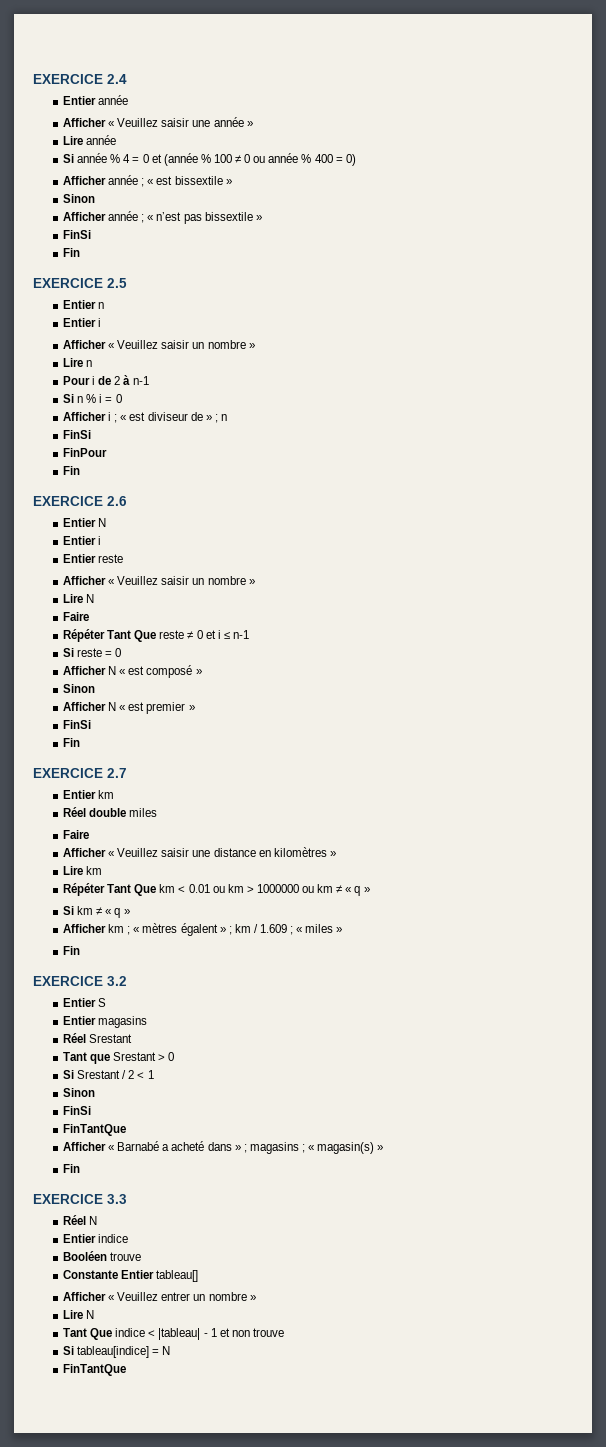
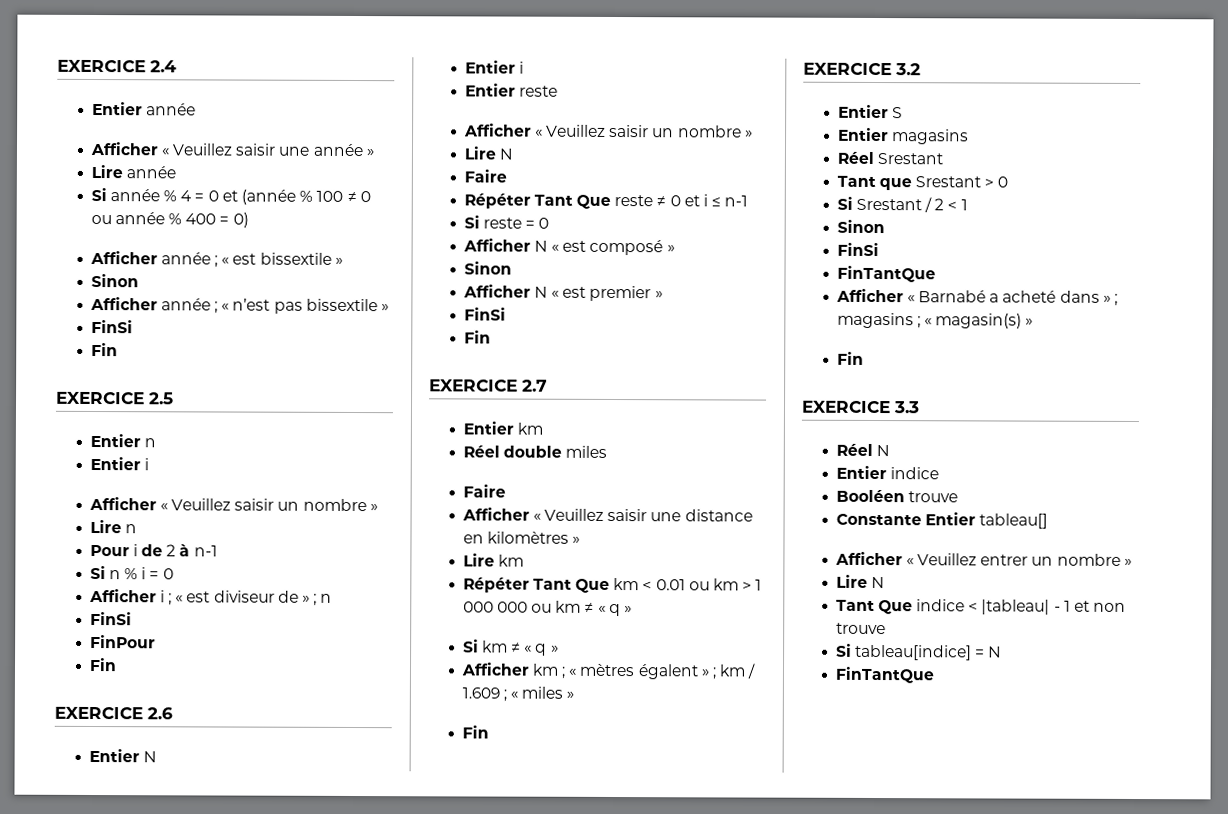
- Répéter Tant Que km < 0.01 ou km > 1000000 ou km ≠ « q »
+ Répéter Tant Que km < 0.01 ou km > 1 000 000 ou km ≠ « q »

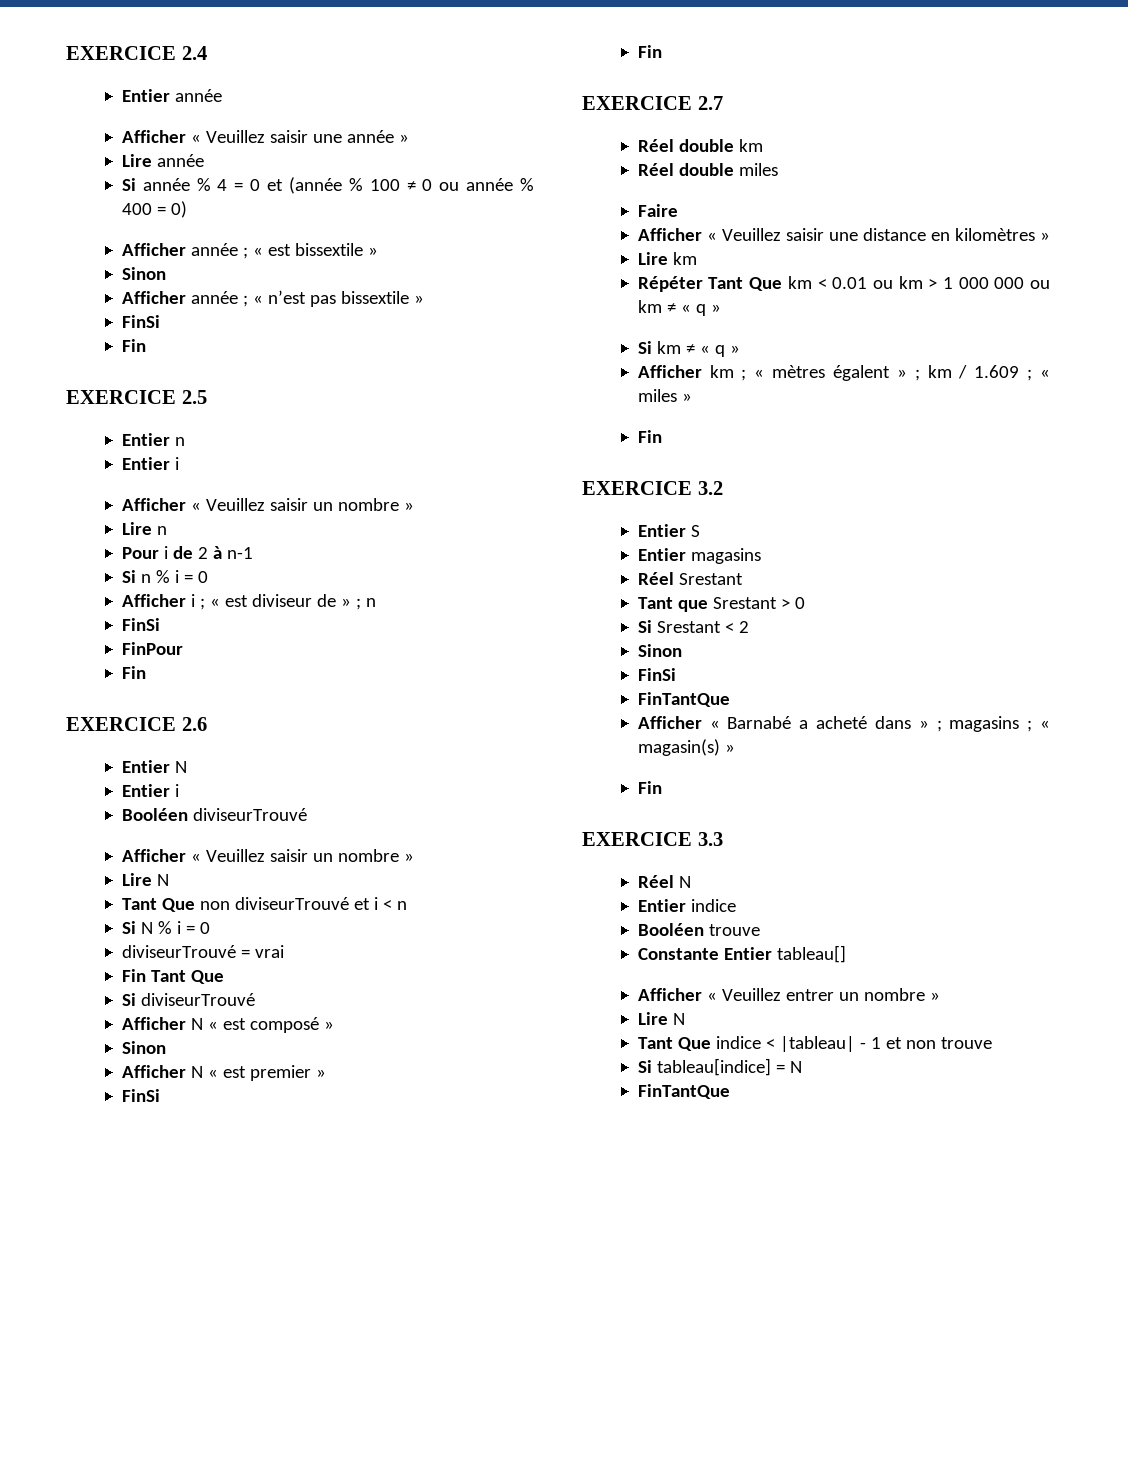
- Entier reste
+ Booléen diviseurTrouvé
  Afficher « Veuillez saisir un nombre »
  Lire N
- Faire
- Répéter Tant Que reste ≠ 0 et i ≤ n-1
- Si reste = 0
+ Tant Que non diviseurTrouvé et i < n
+ Si N % i = 0
+ diviseurTrouvé = vrai
+ Fin Tant Que
+ Si diviseurTrouvé
- Entier km
+ Réel double km
- Si Srestant / 2 < 1
+ Si Srestant < 2

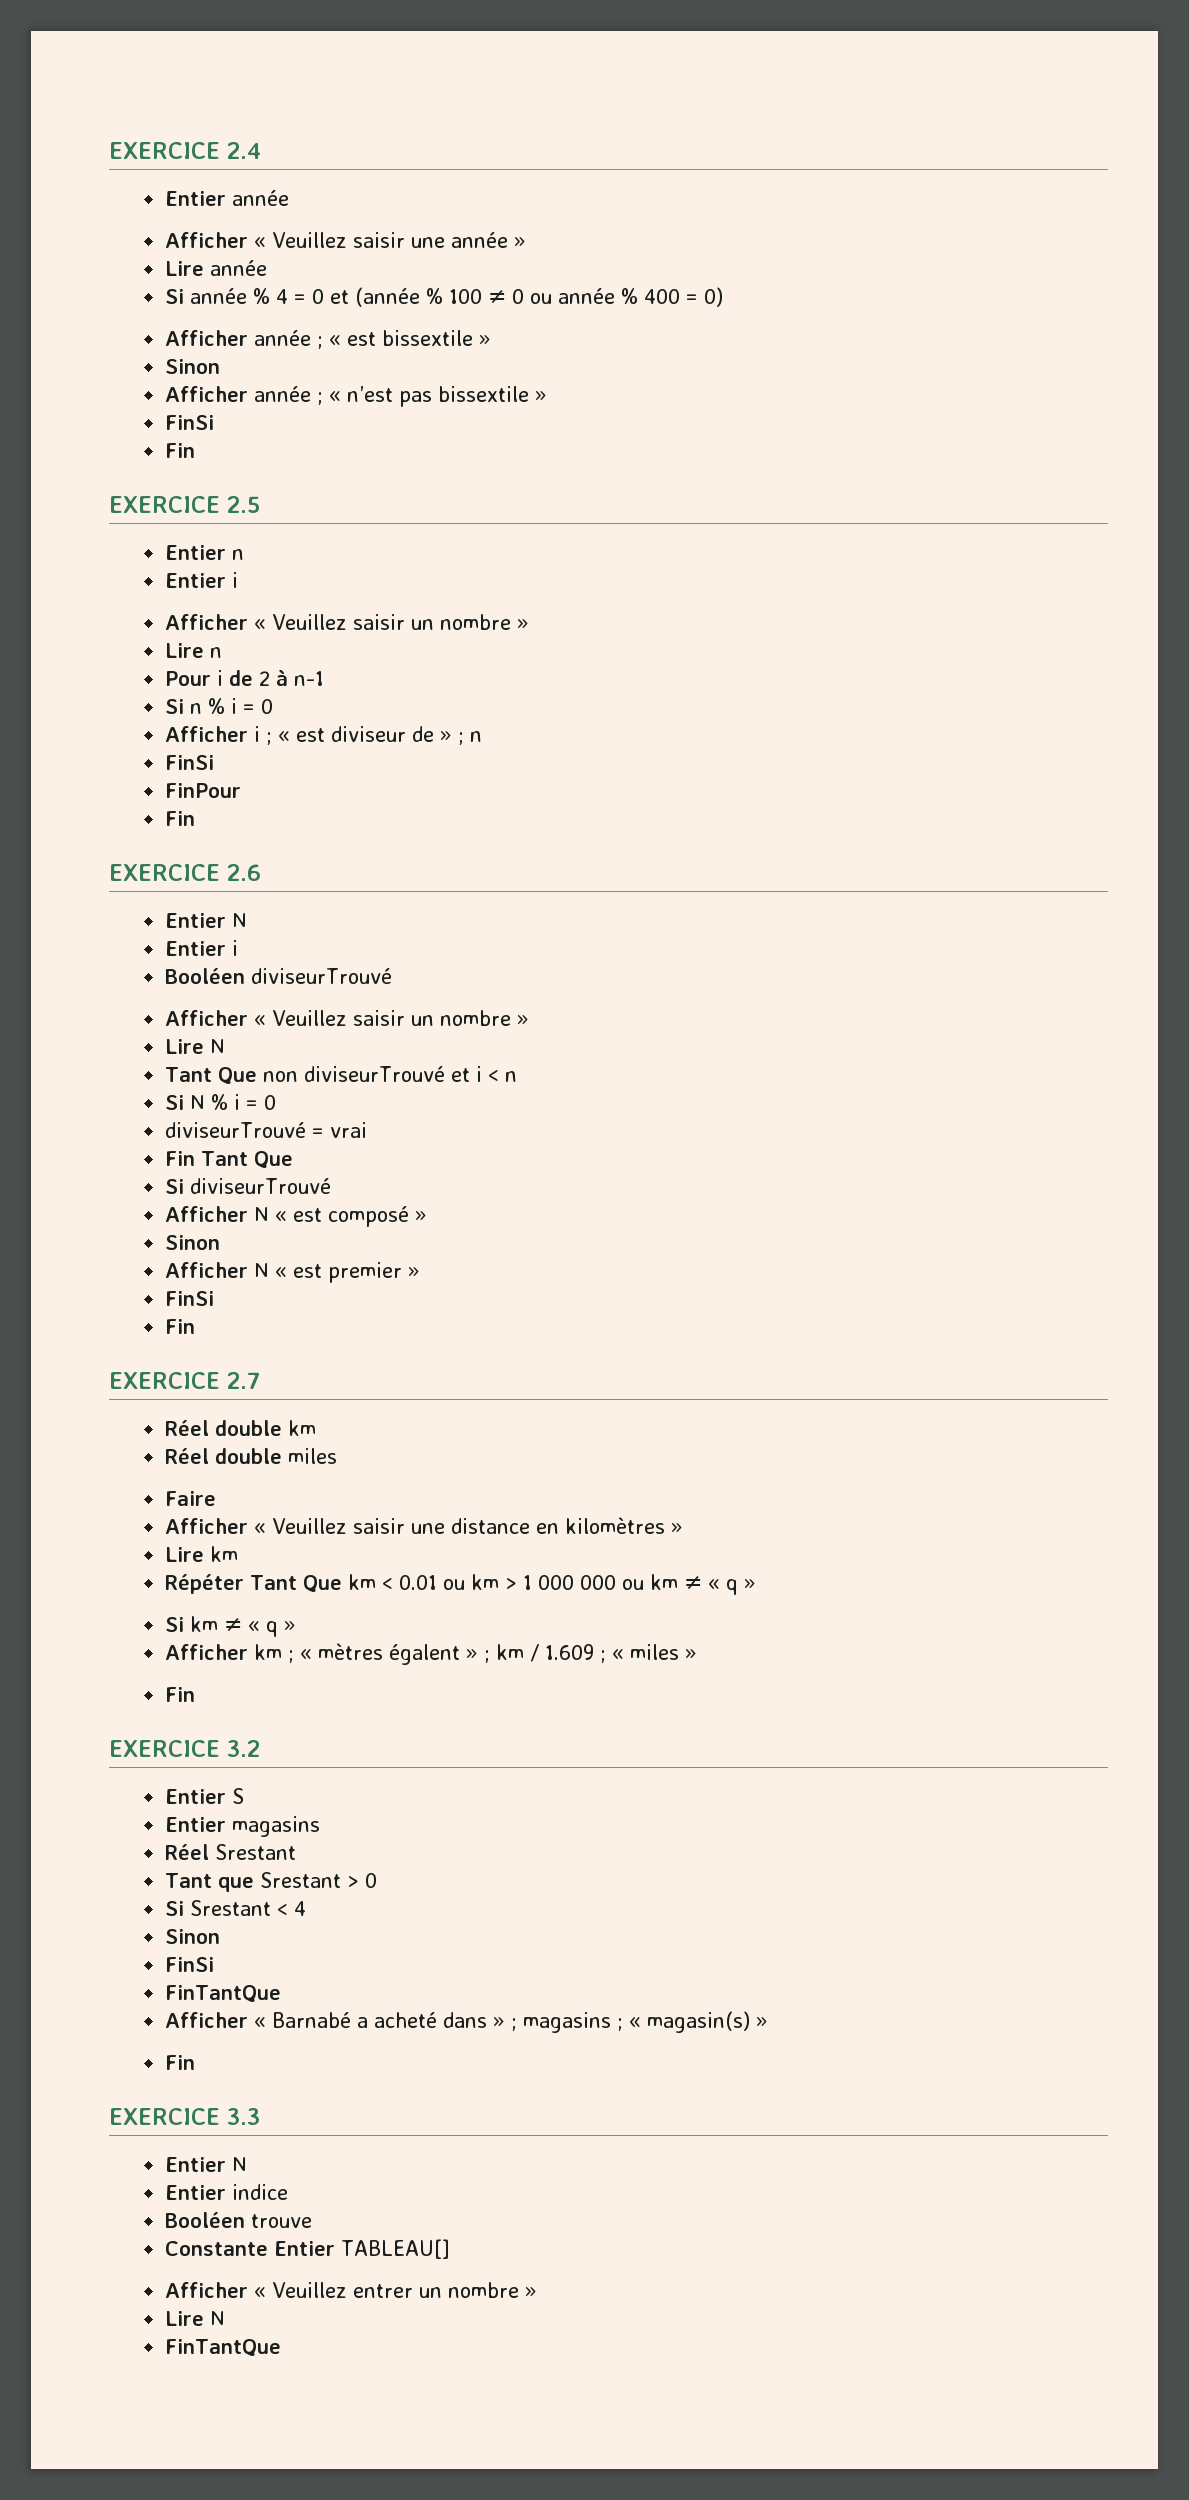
- Si Srestant < 2
+ Si Srestant < 4
  EXERCICE 3.3
- Réel N
+ Entier N
- Constante Entier tableau[]
+ Constante Entier TABLEAU[]
- Tant Que indice < |tableau| - 1 et non trouve
- Si tableau[indice] = N

